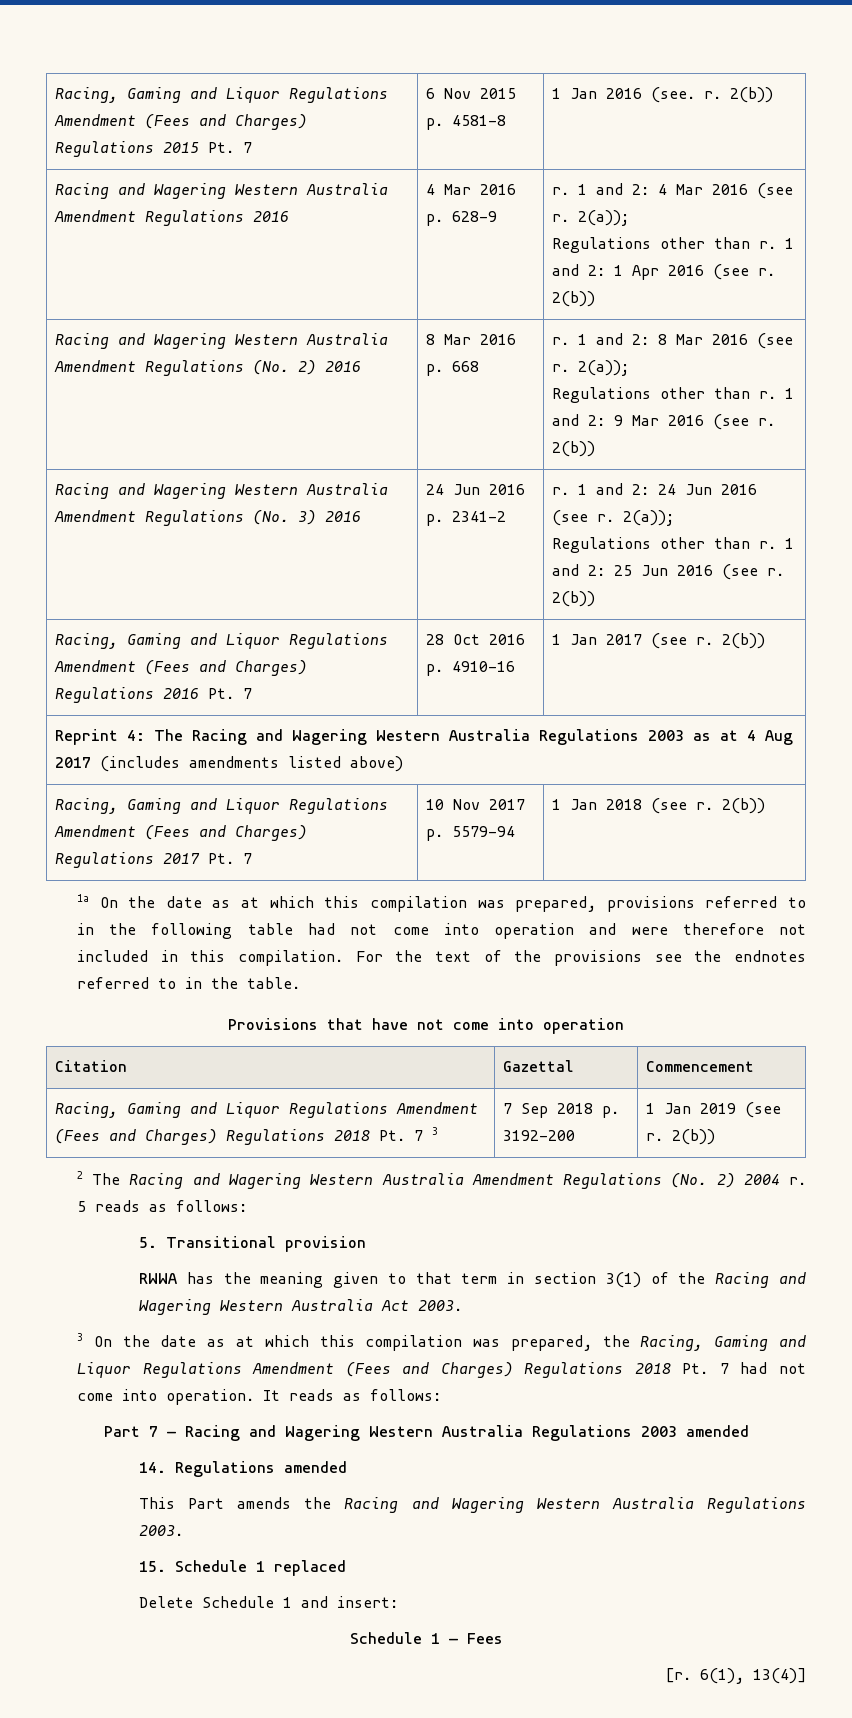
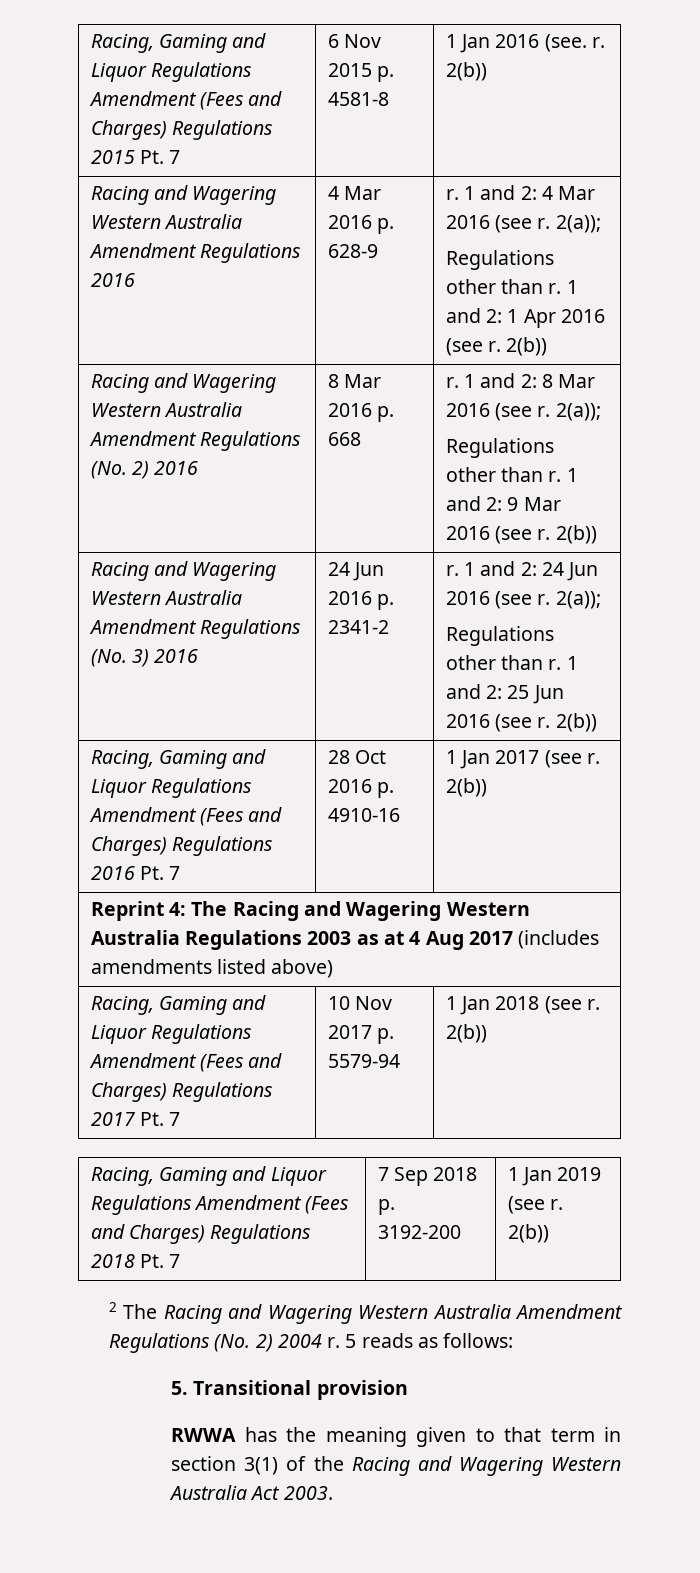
- 1a On the date as at which this compilation was prepared, provisions referred to in the following table had not come into operation and were therefore not included in this compilation. For the text of the provisions see the endnotes referred to in the table.
- Provisions that have not come into operation
- Citation | Gazettal | Commencement
- Racing, Gaming and Liquor Regulations Amendment (Fees and Charges) Regulations 2018 Pt. 7 3 | 7 Sep 2018 p. 3192-200 | 1 Jan 2019 (see r. 2(b))
+ Racing, Gaming and Liquor Regulations Amendment (Fees and Charges) Regulations 2018 Pt. 7 | 7 Sep 2018 p. 3192-200 | 1 Jan 2019 (see r. 2(b))
- 3 On the date as at which this compilation was prepared, the Racing, Gaming and Liquor Regulations Amendment (Fees and Charges) Regulations 2018 Pt. 7 had not come into operation. It reads as follows:
- Part 7 — Racing and Wagering Western Australia Regulations 2003 amended
- 14. Regulations amended
- This Part amends the Racing and Wagering Western Australia Regulations 2003.
- 15. Schedule 1 replaced
- Delete Schedule 1 and insert:
- Schedule 1 — Fees
- [r. 6(1), 13(4)]

